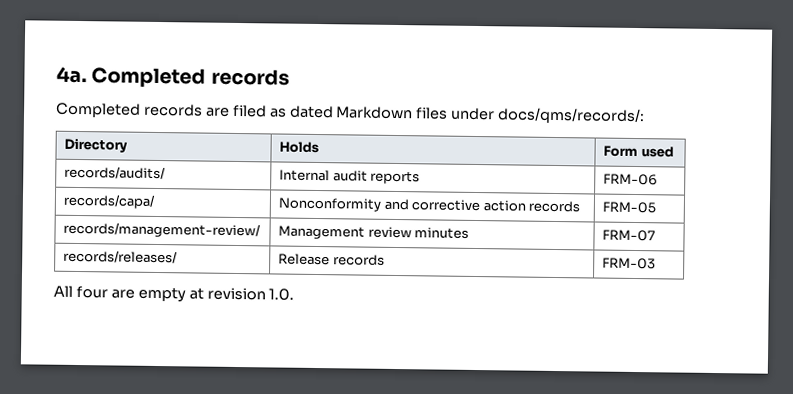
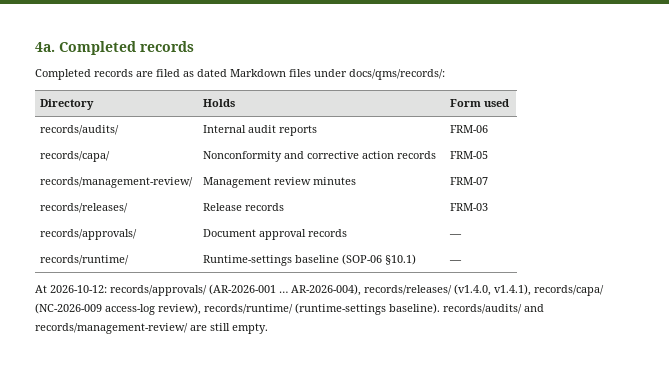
- All four are empty at revision 1.0.
+ records/approvals/ | Document approval records | —
+ records/runtime/ | Runtime-settings baseline (SOP-06 §10.1) | —
+ At 2026-10-12: records/approvals/ (AR-2026-001 … AR-2026-004), records/releases/ (v1.4.0, v1.4.1), records/capa/ (NC-2026-009 access-log review), records/runtime/ (runtime-settings baseline). records/audits/ and records/management-review/ are still empty.

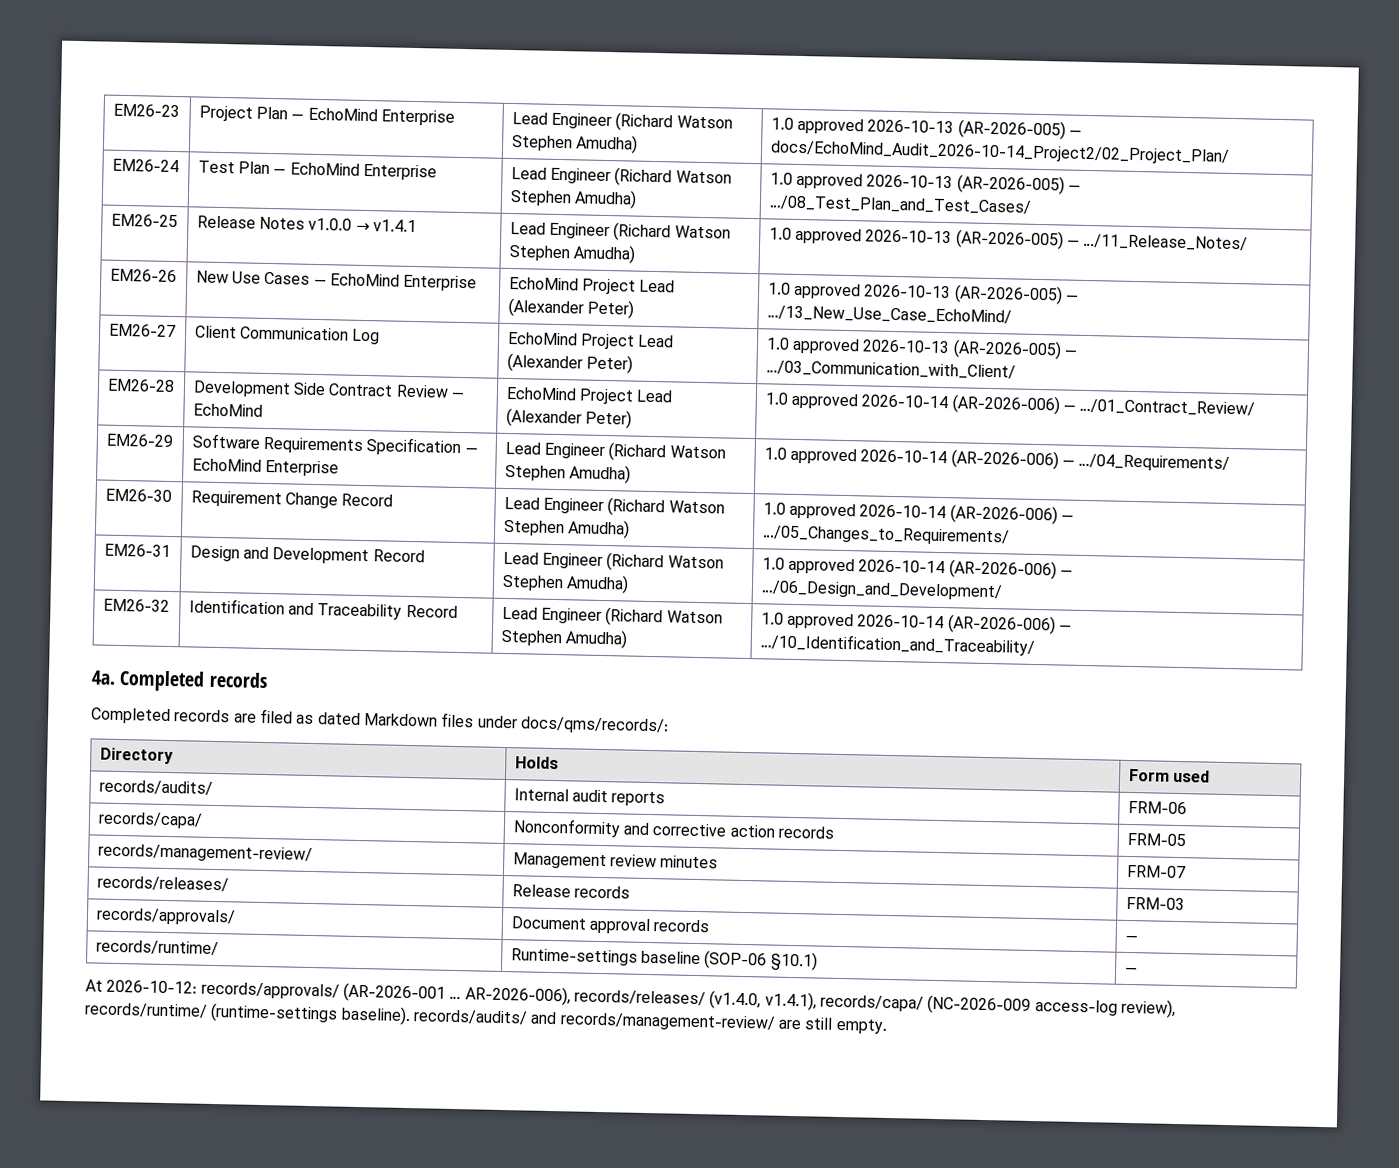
+ EM26-23 | Project Plan — EchoMind Enterprise | Lead Engineer (Richard Watson Stephen Amudha) | 1.0 approved 2026-10-13 (AR-2026-005) — docs/EchoMind_Audit_2026-10-14_Project2/02_Project_Plan/
+ EM26-24 | Test Plan — EchoMind Enterprise | Lead Engineer (Richard Watson Stephen Amudha) | 1.0 approved 2026-10-13 (AR-2026-005) — …/08_Test_Plan_and_Test_Cases/
+ EM26-25 | Release Notes v1.0.0 → v1.4.1 | Lead Engineer (Richard Watson Stephen Amudha) | 1.0 approved 2026-10-13 (AR-2026-005) — …/11_Release_Notes/
+ EM26-26 | New Use Cases — EchoMind Enterprise | EchoMind Project Lead (Alexander Peter) | 1.0 approved 2026-10-13 (AR-2026-005) — …/13_New_Use_Case_EchoMind/
+ EM26-27 | Client Communication Log | EchoMind Project Lead (Alexander Peter) | 1.0 approved 2026-10-13 (AR-2026-005) — …/03_Communication_with_Client/
+ EM26-28 | Development Side Contract Review — EchoMind | EchoMind Project Lead (Alexander Peter) | 1.0 approved 2026-10-14 (AR-2026-006) — …/01_Contract_Review/
+ EM26-29 | Software Requirements Specification — EchoMind Enterprise | Lead Engineer (Richard Watson Stephen Amudha) | 1.0 approved 2026-10-14 (AR-2026-006) — …/04_Requirements/
+ EM26-30 | Requirement Change Record | Lead Engineer (Richard Watson Stephen Amudha) | 1.0 approved 2026-10-14 (AR-2026-006) — …/05_Changes_to_Requirements/
+ EM26-31 | Design and Development Record | Lead Engineer (Richard Watson Stephen Amudha) | 1.0 approved 2026-10-14 (AR-2026-006) — …/06_Design_and_Development/
+ EM26-32 | Identification and Traceability Record | Lead Engineer (Richard Watson Stephen Amudha) | 1.0 approved 2026-10-14 (AR-2026-006) — …/10_Identification_and_Traceability/
- AR-2026-004), records/releases/ (v1.4.0, v1.4.1), records/capa/ (NC-2026-009 access-log review), records/runtime/ (runtime-settings baseline). records/audits/ and records/management-review/ are still empty.
+ AR-2026-006), records/releases/ (v1.4.0, v1.4.1), records/capa/ (NC-2026-009 access-log review), records/runtime/ (runtime-settings baseline). records/audits/ and records/management-review/ are still empty.

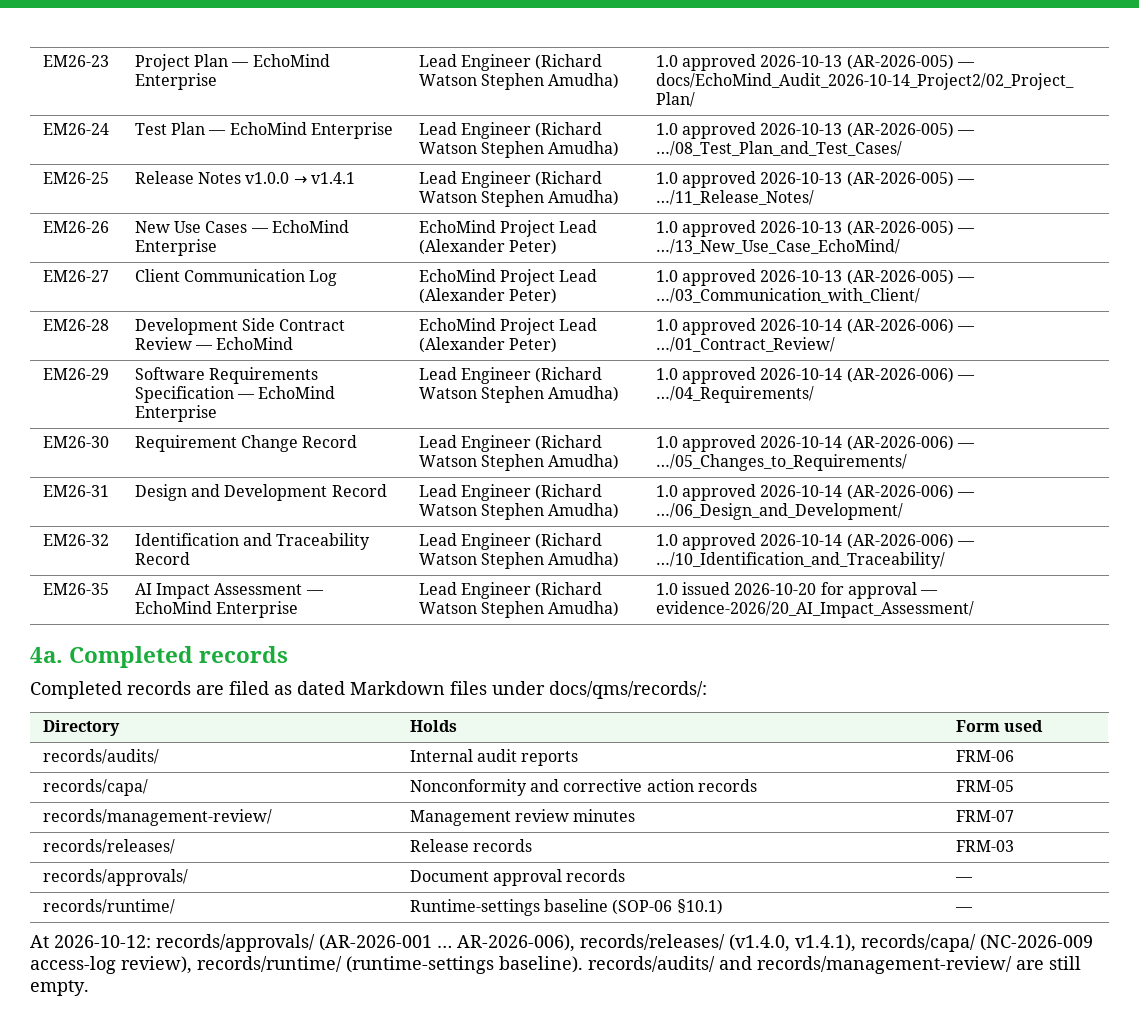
+ EM26-35 | AI Impact Assessment — EchoMind Enterprise | Lead Engineer (Richard Watson Stephen Amudha) | 1.0 issued 2026-10-20 for approval — evidence-2026/20_AI_Impact_Assessment/

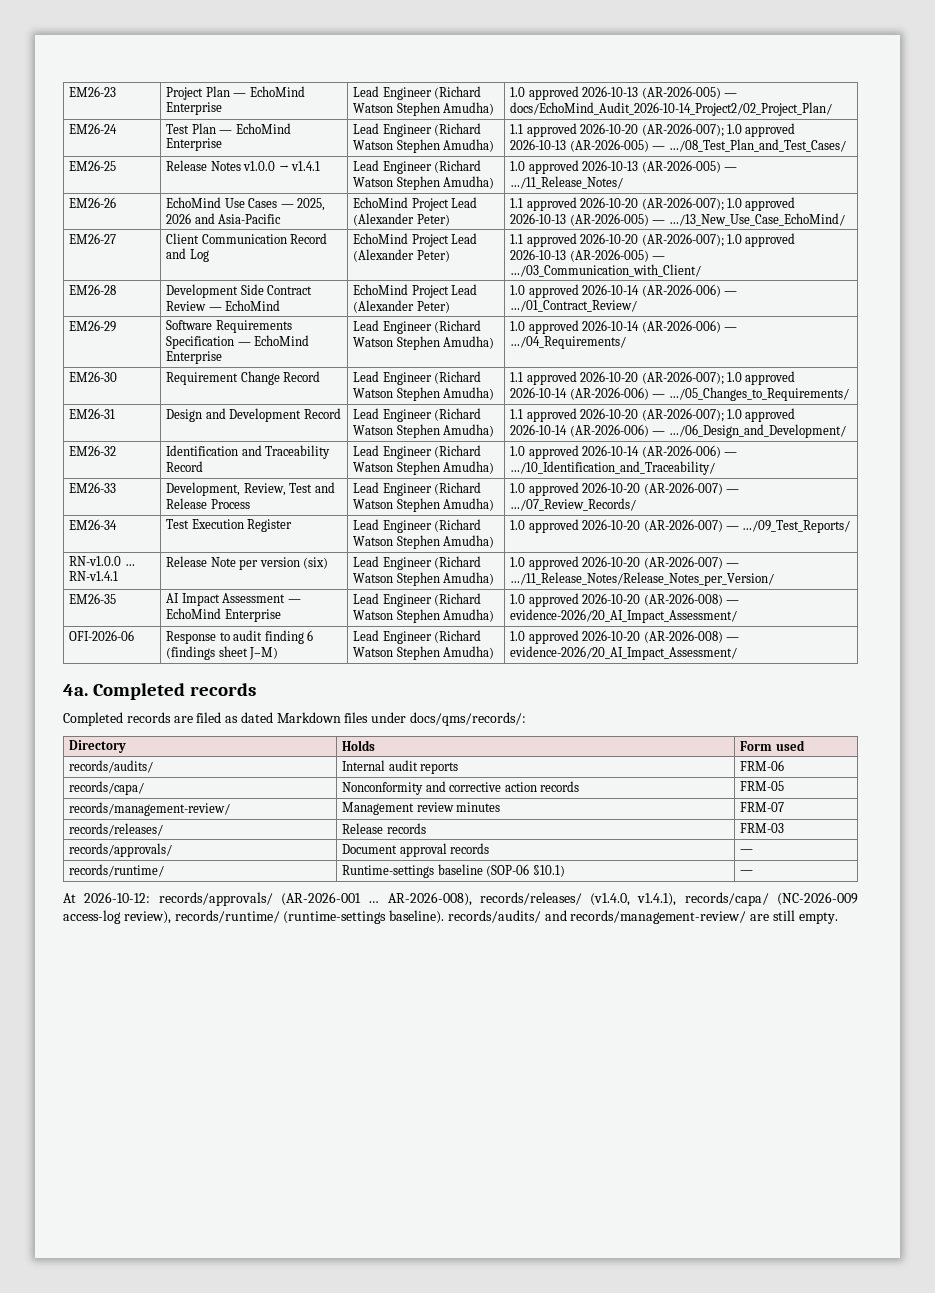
- EM26-24 | Test Plan — EchoMind Enterprise | Lead Engineer (Richard Watson Stephen Amudha) | 1.0 approved 2026-10-13 (AR-2026-005) — …/08_Test_Plan_and_Test_Cases/
+ EM26-24 | Test Plan — EchoMind Enterprise | Lead Engineer (Richard Watson Stephen Amudha) | 1.1 approved 2026-10-20 (AR-2026-007); 1.0 approved 2026-10-13 (AR-2026-005) — …/08_Test_Plan_and_Test_Cases/
- EM26-26 | New Use Cases — EchoMind Enterprise | EchoMind Project Lead (Alexander Peter) | 1.0 approved 2026-10-13 (AR-2026-005) — …/13_New_Use_Case_EchoMind/
+ EM26-26 | EchoMind Use Cases — 2025, 2026 and Asia-Pacific | EchoMind Project Lead (Alexander Peter) | 1.1 approved 2026-10-20 (AR-2026-007); 1.0 approved 2026-10-13 (AR-2026-005) — …/13_New_Use_Case_EchoMind/
- EM26-27 | Client Communication Log | EchoMind Project Lead (Alexander Peter) | 1.0 approved 2026-10-13 (AR-2026-005) — …/03_Communication_with_Client/
+ EM26-27 | Client Communication Record and Log | EchoMind Project Lead (Alexander Peter) | 1.1 approved 2026-10-20 (AR-2026-007); 1.0 approved 2026-10-13 (AR-2026-005) — …/03_Communication_with_Client/
- EM26-30 | Requirement Change Record | Lead Engineer (Richard Watson Stephen Amudha) | 1.0 approved 2026-10-14 (AR-2026-006) — …/05_Changes_to_Requirements/
+ EM26-30 | Requirement Change Record | Lead Engineer (Richard Watson Stephen Amudha) | 1.1 approved 2026-10-20 (AR-2026-007); 1.0 approved 2026-10-14 (AR-2026-006) — …/05_Changes_to_Requirements/
- EM26-31 | Design and Development Record | Lead Engineer (Richard Watson Stephen Amudha) | 1.0 approved 2026-10-14 (AR-2026-006) — …/06_Design_and_Development/
+ EM26-31 | Design and Development Record | Lead Engineer (Richard Watson Stephen Amudha) | 1.1 approved 2026-10-20 (AR-2026-007); 1.0 approved 2026-10-14 (AR-2026-006) — …/06_Design_and_Development/
+ EM26-33 | Development, Review, Test and Release Process | Lead Engineer (Richard Watson Stephen Amudha) | 1.0 approved 2026-10-20 (AR-2026-007) — …/07_Review_Records/
+ EM26-34 | Test Execution Register | Lead Engineer (Richard Watson Stephen Amudha) | 1.0 approved 2026-10-20 (AR-2026-007) — …/09_Test_Reports/
+ RN-v1.0.0 … RN-v1.4.1 | Release Note per version (six) | Lead Engineer (Richard Watson Stephen Amudha) | 1.0 approved 2026-10-20 (AR-2026-007) — …/11_Release_Notes/Release_Notes_per_Version/
- EM26-35 | AI Impact Assessment — EchoMind Enterprise | Lead Engineer (Richard Watson Stephen Amudha) | 1.0 issued 2026-10-20 for approval — evidence-2026/20_AI_Impact_Assessment/
+ EM26-35 | AI Impact Assessment — EchoMind Enterprise | Lead Engineer (Richard Watson Stephen Amudha) | 1.0 approved 2026-10-20 (AR-2026-008) — evidence-2026/20_AI_Impact_Assessment/
+ OFI-2026-06 | Response to audit finding 6 (findings sheet J–M) | Lead Engineer (Richard Watson Stephen Amudha) | 1.0 approved 2026-10-20 (AR-2026-008) — evidence-2026/20_AI_Impact_Assessment/
- AR-2026-006), records/releases/ (v1.4.0, v1.4.1), records/capa/ (NC-2026-009 access-log review), records/runtime/ (runtime-settings baseline). records/audits/ and records/management-review/ are still empty.
+ AR-2026-008), records/releases/ (v1.4.0, v1.4.1), records/capa/ (NC-2026-009 access-log review), records/runtime/ (runtime-settings baseline). records/audits/ and records/management-review/ are still empty.

